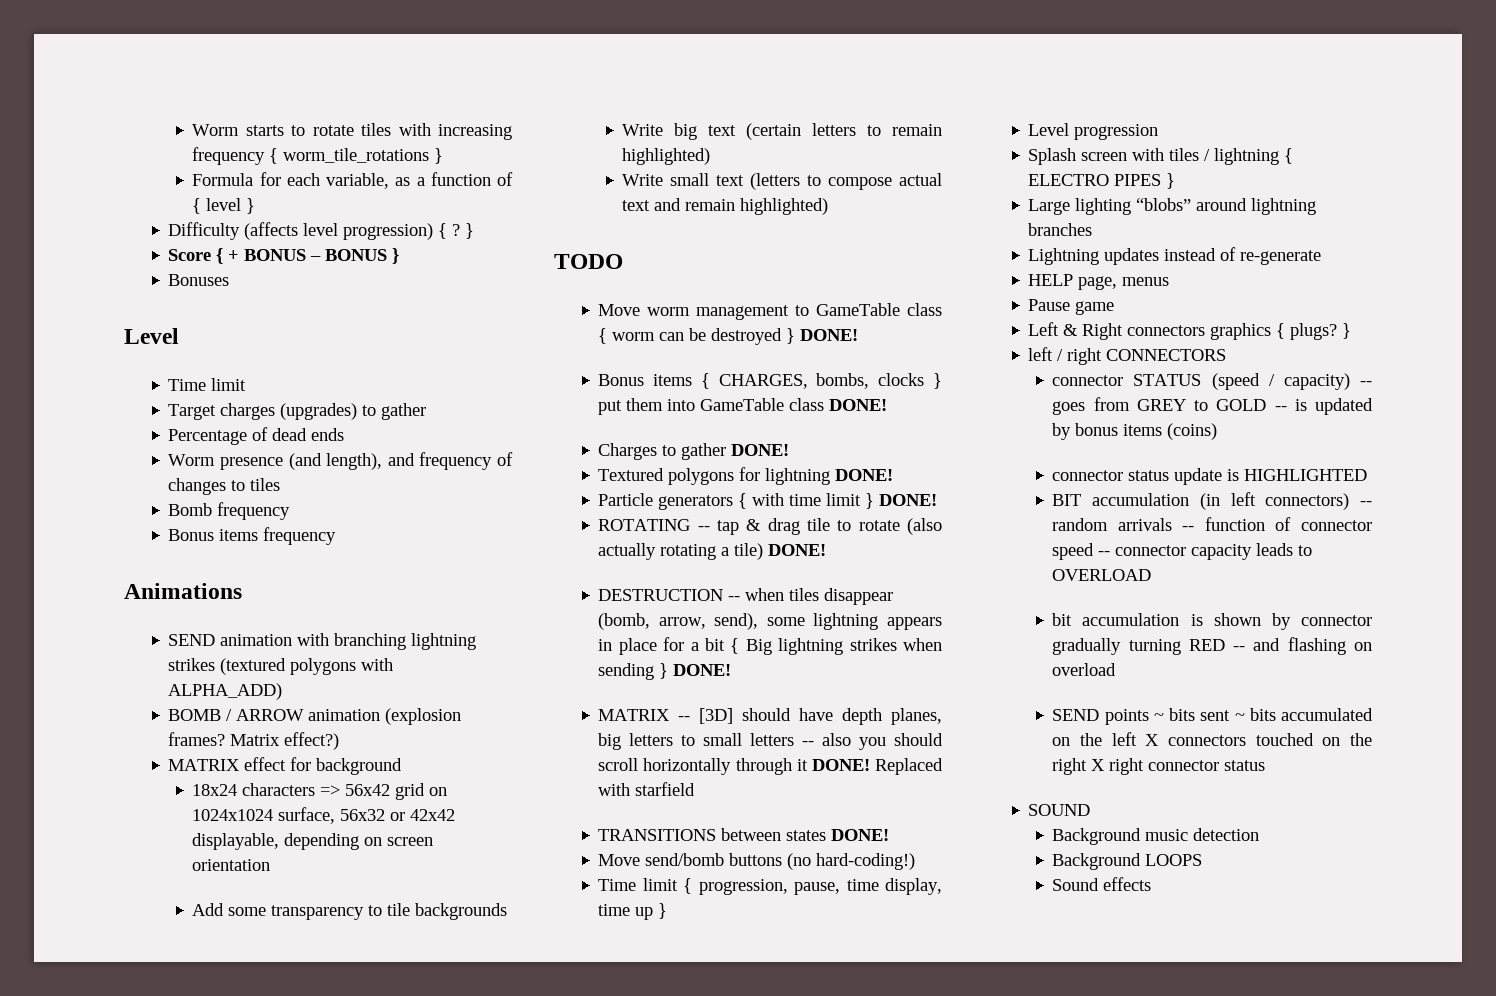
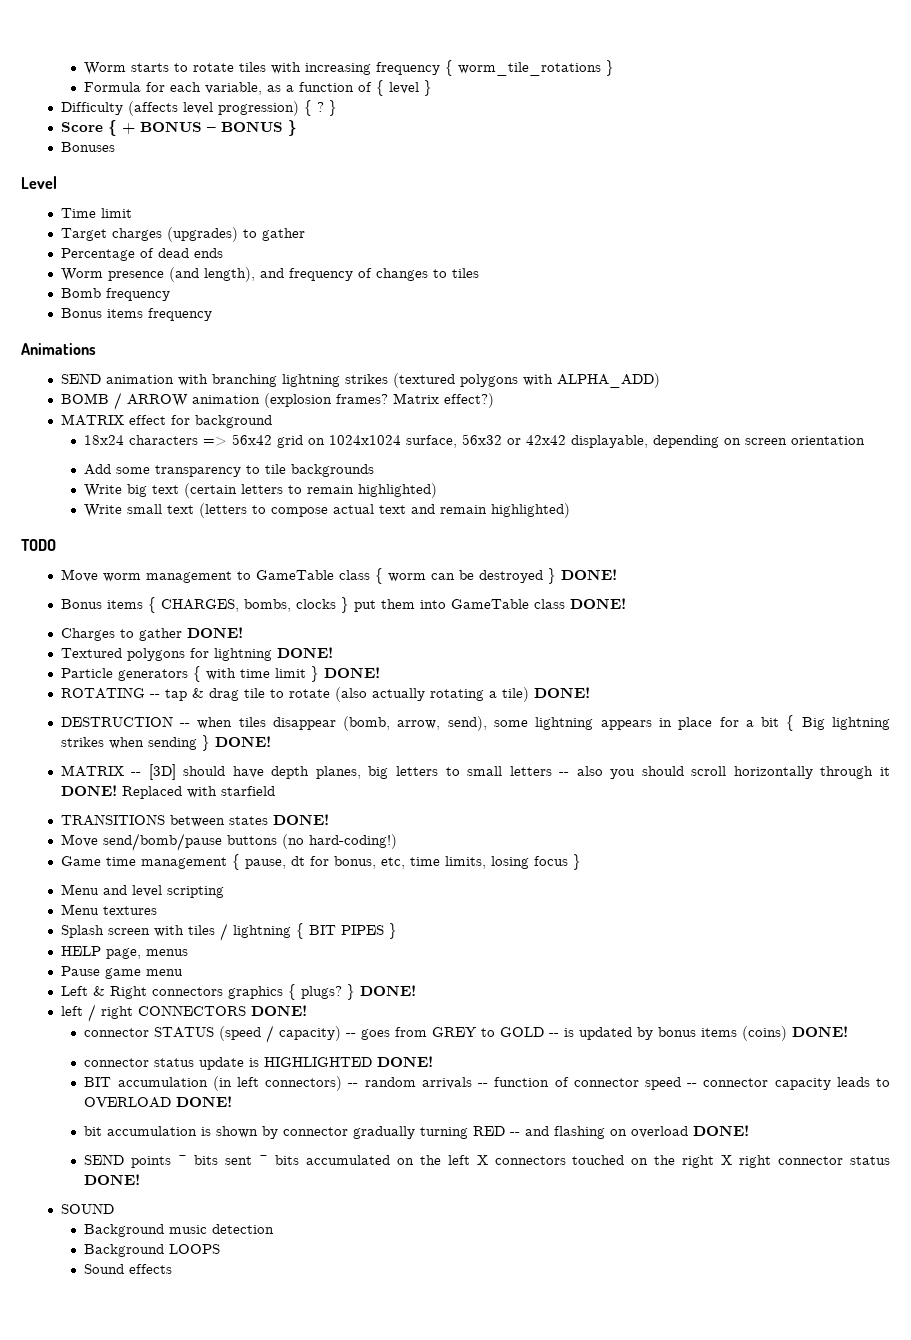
- Move send/bomb buttons (no hard-coding!)
+ Move send/bomb/pause buttons (no hard-coding!)
- Time limit { progression, pause, time display, time up }
- Level progression
+ Game time management { pause, dt for bonus, etc, time limits, losing focus }
+ Menu and level scripting
+ Menu textures
- Splash screen with tiles / lightning { ELECTRO PIPES }
+ Splash screen with tiles / lightning { BIT PIPES }
- Large lighting “blobs” around lightning branches
- Lightning updates instead of re-generate
- Pause game
+ Pause game menu
- Left & Right connectors graphics { plugs? }
+ Left & Right connectors graphics { plugs? } DONE!
- left / right CONNECTORS
+ left / right CONNECTORS DONE!
- connector STATUS (speed / capacity) -- goes from GREY to GOLD -- is updated by bonus items (coins)
+ connector STATUS (speed / capacity) -- goes from GREY to GOLD -- is updated by bonus items (coins) DONE!
- connector status update is HIGHLIGHTED
+ connector status update is HIGHLIGHTED DONE!
- BIT accumulation (in left connectors) -- random arrivals -- function of connector speed -- connector capacity leads to OVERLOAD
+ BIT accumulation (in left connectors) -- random arrivals -- function of connector speed -- connector capacity leads to OVERLOAD DONE!
- bit accumulation is shown by connector gradually turning RED -- and flashing on overload
+ bit accumulation is shown by connector gradually turning RED -- and flashing on overload DONE!
- SEND points ~ bits sent ~ bits accumulated on the left X connectors touched on the right X right connector status
+ SEND points ~ bits sent ~ bits accumulated on the left X connectors touched on the right X right connector status DONE!

